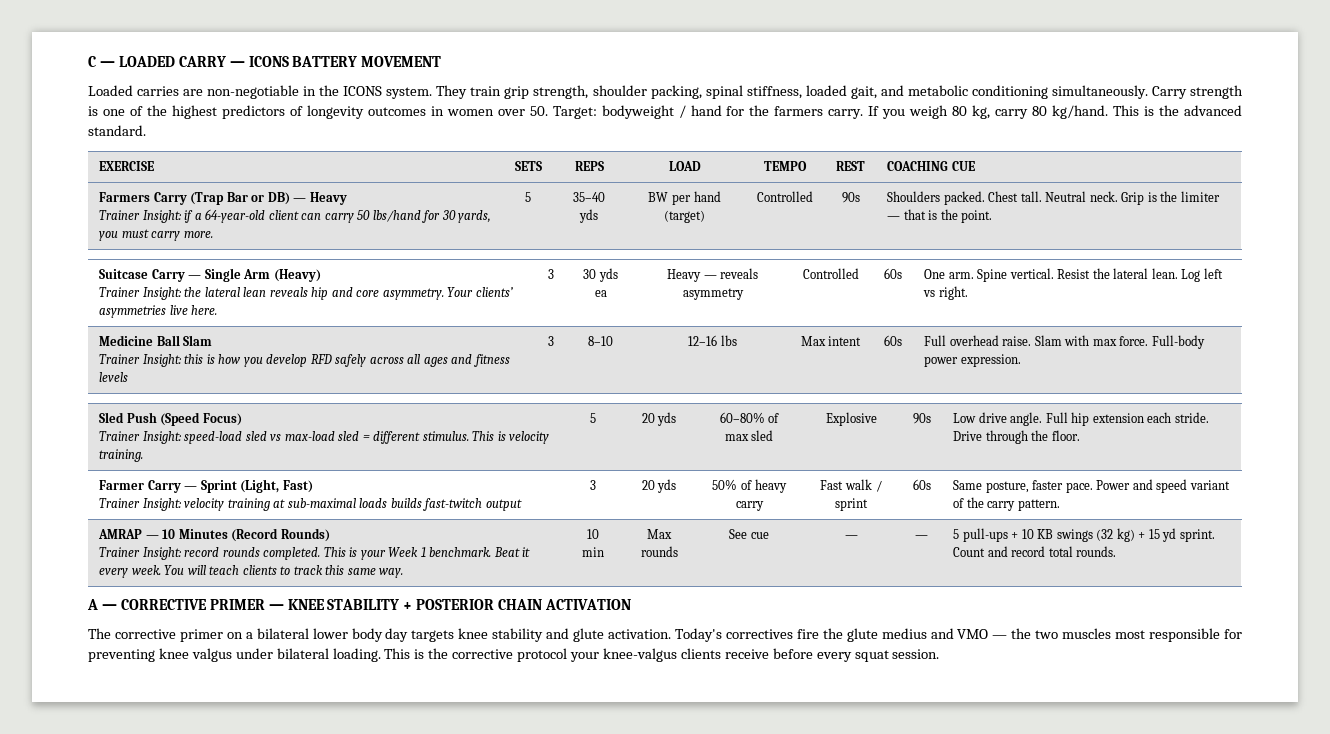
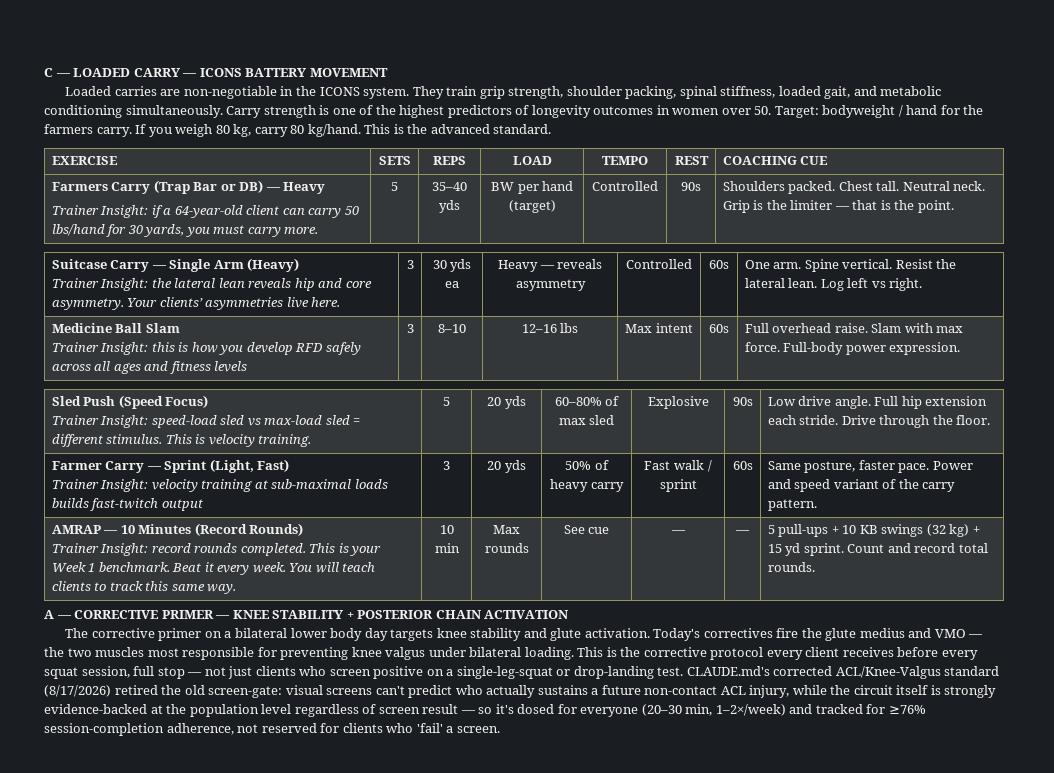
- This is the corrective protocol your knee-valgus clients receive before every squat session.
+ This is the corrective protocol every client receives before every squat session, full stop — not just clients who screen positive on a single-leg-squat or drop-landing test. CLAUDE.md's corrected ACL/Knee-Valgus standard (8/17/2026) retired the old screen-gate: visual screens can't predict who actually sustains a future non-contact ACL injury, while the circuit itself is strongly evidence-backed at the population level regardless of screen result — so it's dosed for everyone (20–30 min, 1–2×/week) and tracked for ≥76% session-completion adherence, not reserved for clients who 'fail' a screen.

